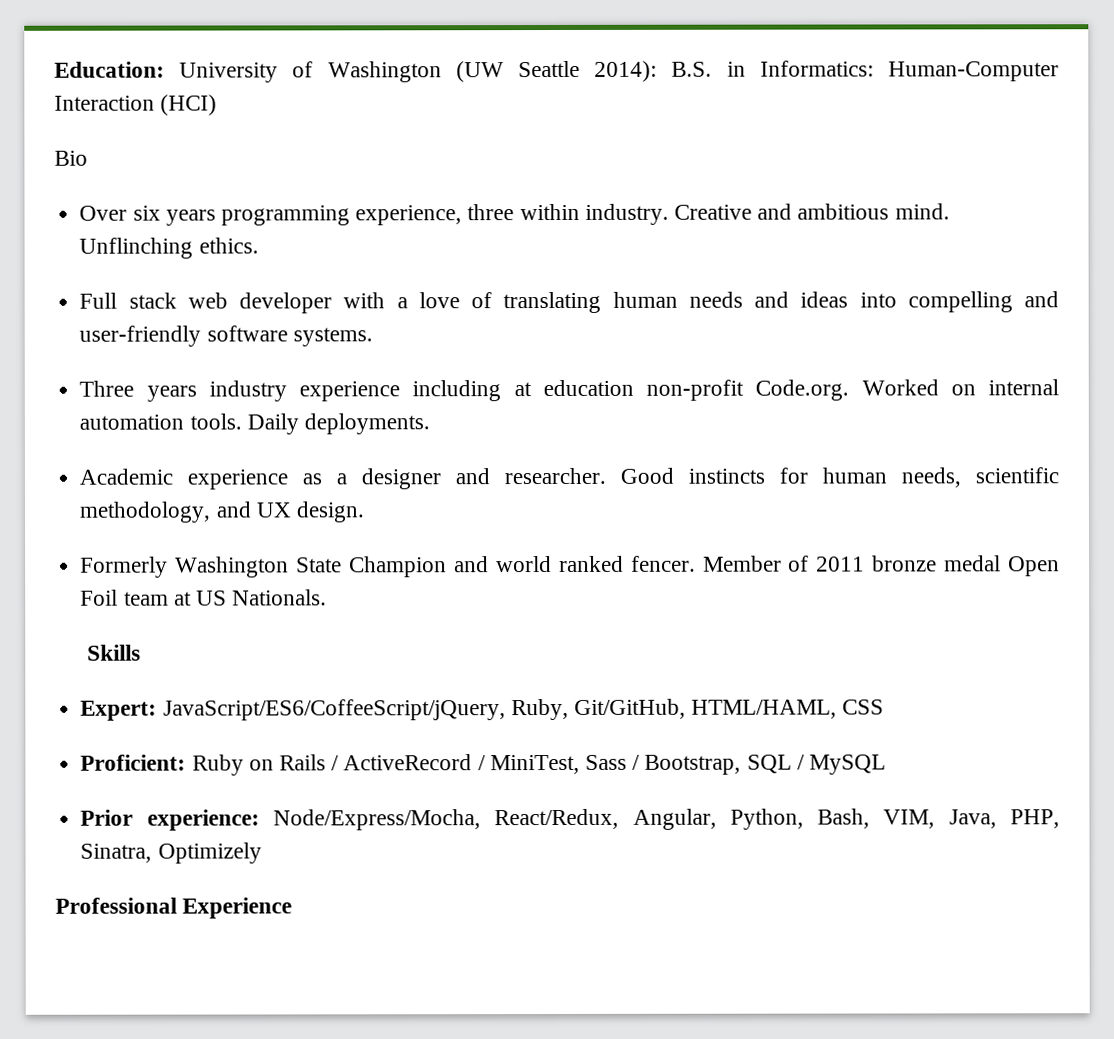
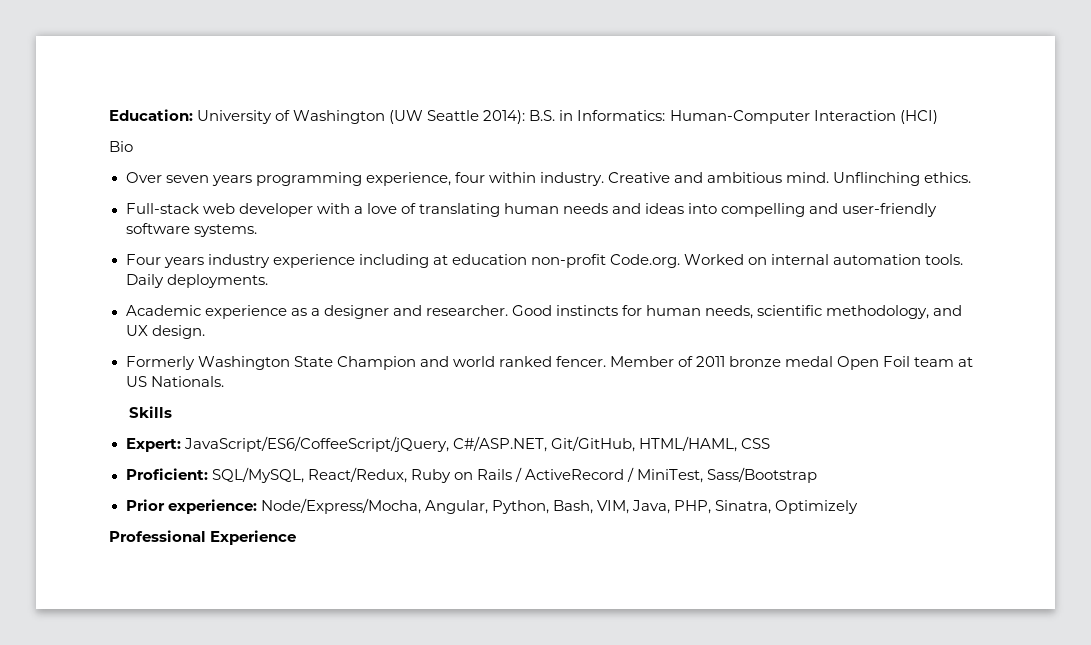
- Over six years programming experience, three within industry.
+ Over seven years programming experience, four within industry.
- Full stack web developer with a love of translating human needs and ideas into compelling and user-friendly software systems.
+ Full-stack web developer with a love of translating human needs and ideas into compelling and user-friendly software systems.
- Three years industry experience including at education non-profit Code.org. Worked on internal automation tools.
+ Four years industry experience including at education non-profit Code.org. Worked on internal automation tools.
- Expert: JavaScript/ES6/CoffeeScript/jQuery, Ruby, Git/GitHub, HTML/HAML, CSS
+ Expert: JavaScript/ES6/CoffeeScript/jQuery, C#/ASP.NET, Git/GitHub, HTML/HAML, CSS
- Proficient: Ruby on Rails / ActiveRecord / MiniTest, Sass / Bootstrap, SQL / MySQL
+ Proficient: SQL/MySQL, React/Redux, Ruby on Rails / ActiveRecord / MiniTest, Sass/Bootstrap
- Prior experience: Node/Express/Mocha, React/Redux, Angular, Python, Bash, VIM, Java, PHP, Sinatra, Optimizely
+ Prior experience: Node/Express/Mocha, Angular, Python, Bash, VIM, Java, PHP, Sinatra, Optimizely

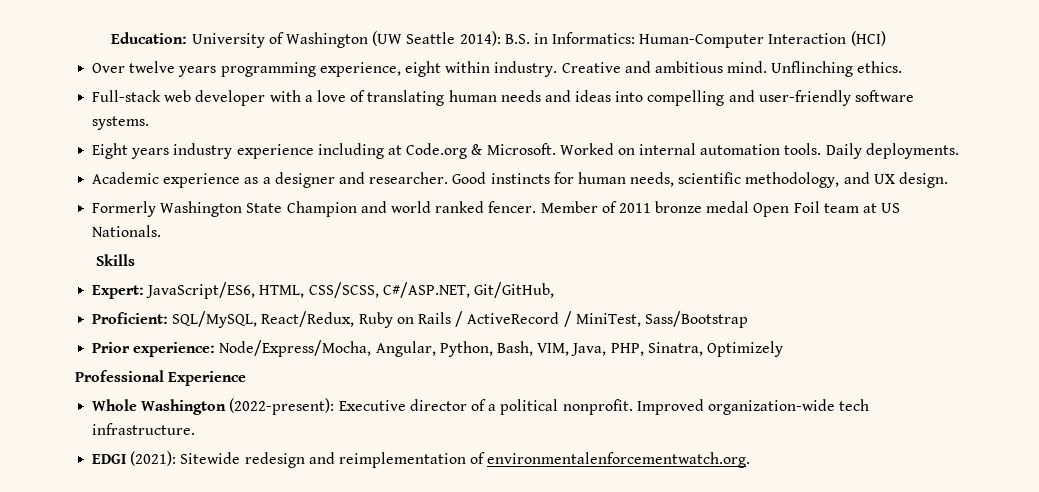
- Bio
- Over seven years programming experience, four within industry.
+ Over twelve years programming experience, eight within industry.
- Four years industry experience including at education non-profit Code.org. Worked on internal automation tools.
+ Eight years industry experience including at Code.org & Microsoft. Worked on internal automation tools.
- Expert: JavaScript/ES6/CoffeeScript/jQuery, C#/ASP.NET, Git/GitHub, HTML/HAML, CSS
+ Expert: JavaScript/ES6, HTML, CSS/SCSS, C#/ASP.NET, Git/GitHub,
+ Whole Washington (2022-present): Executive director of a political nonprofit. Improved organization-wide tech infrastructure.
+ EDGI (2021): Sitewide redesign and reimplementation of environmentalenforcementwatch.org.

